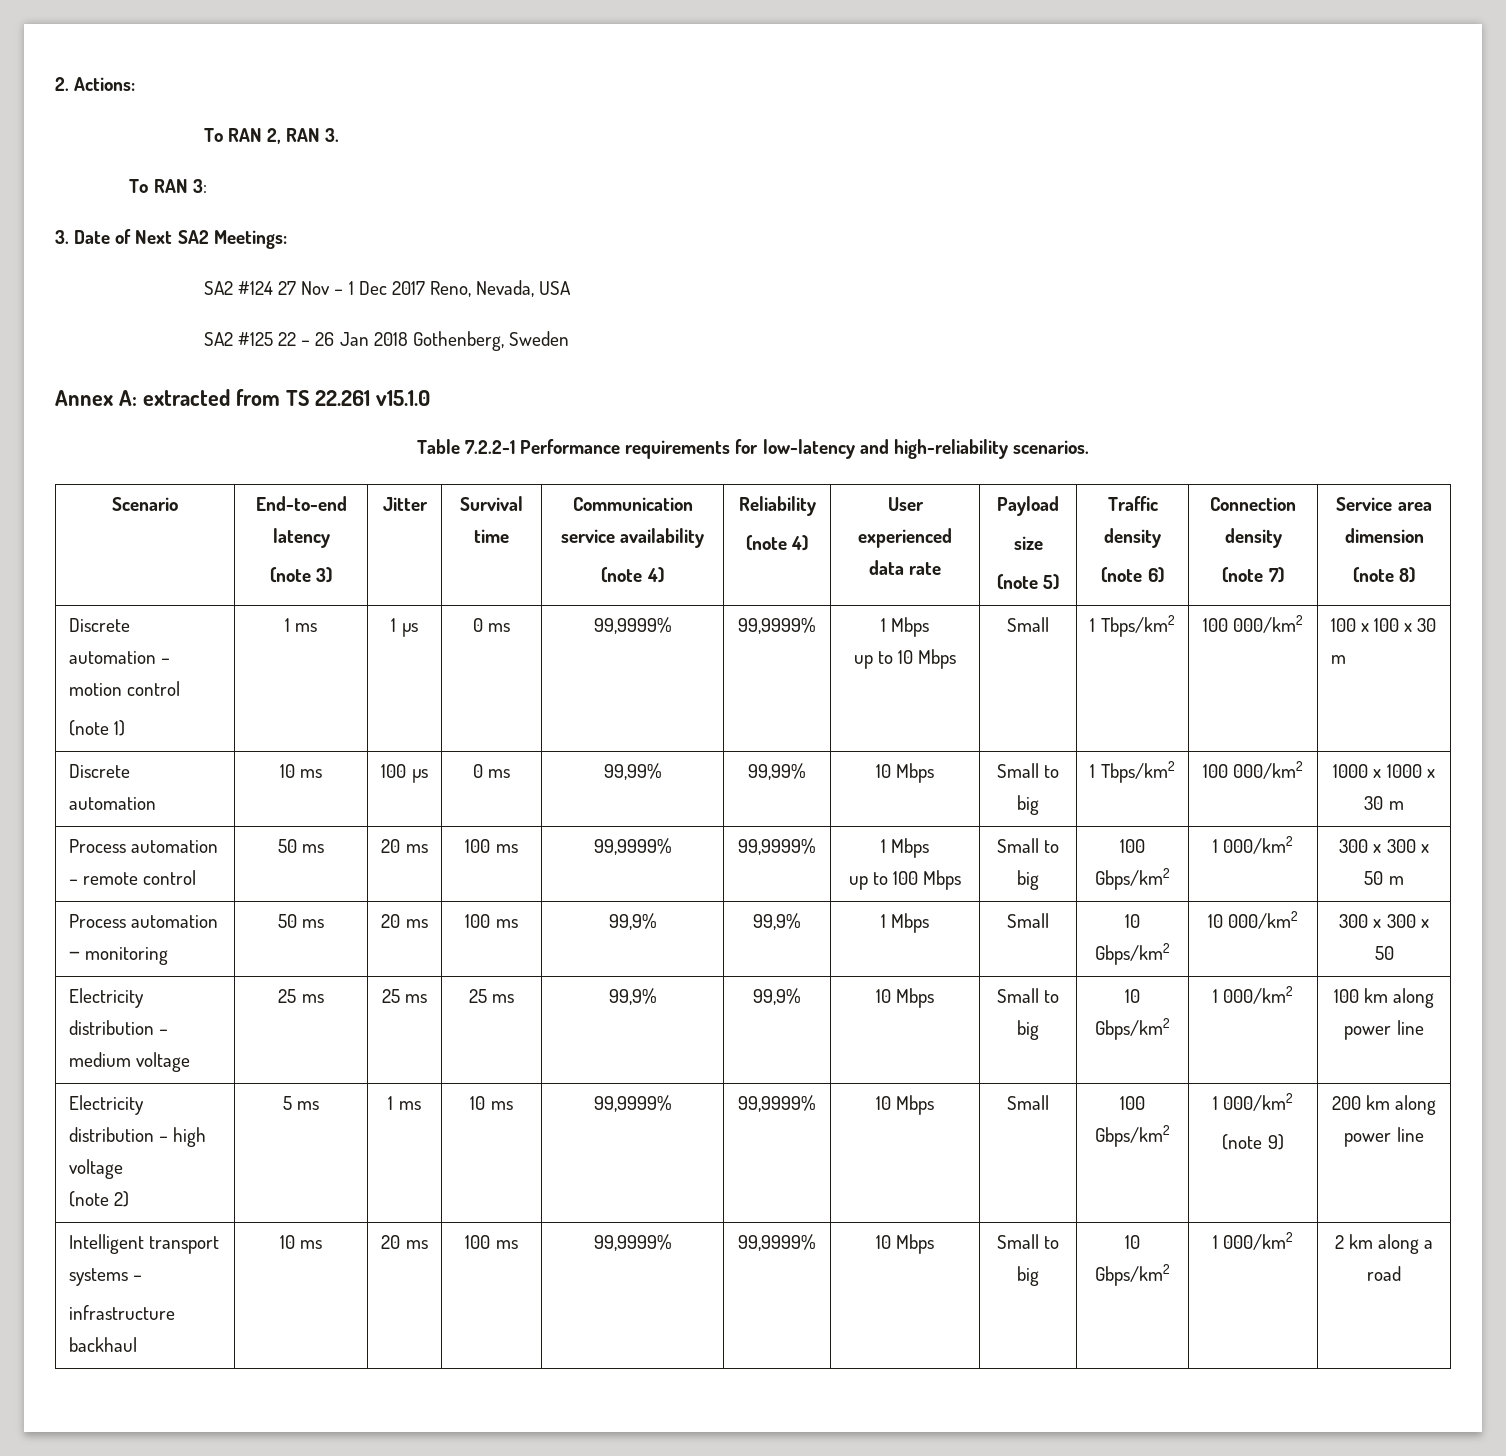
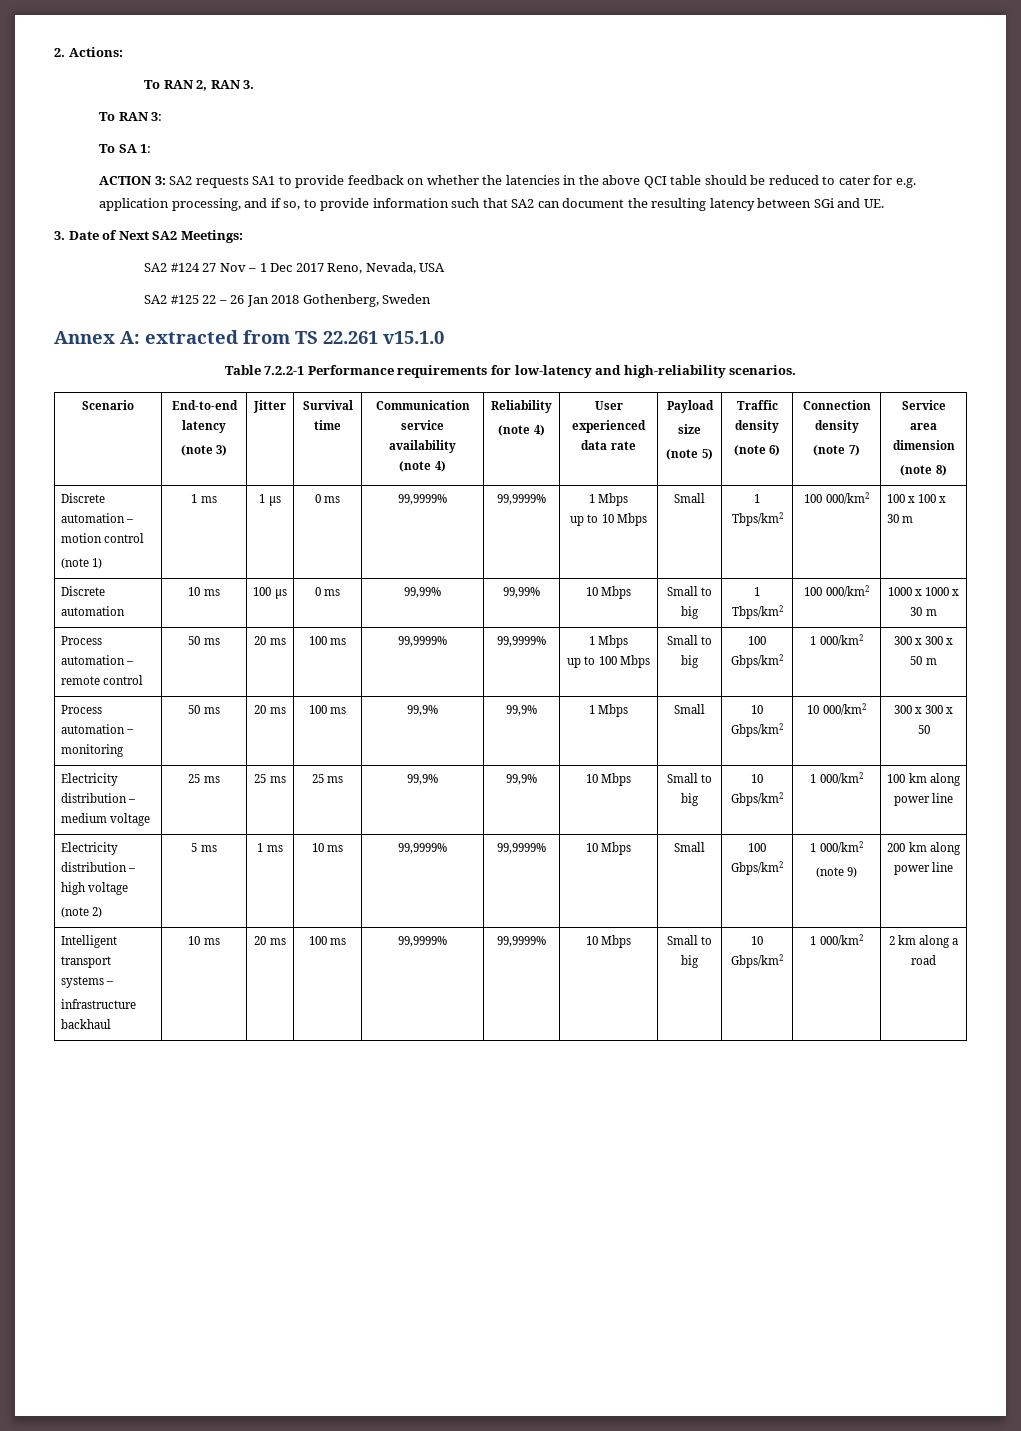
+ To SA 1:
+ ACTION 3: SA2 requests SA1 to provide feedback on whether the latencies in the above QCI table should be reduced to cater for e.g. application processing, and if so, to provide information such that SA2 can document the resulting latency between SGi and UE.

